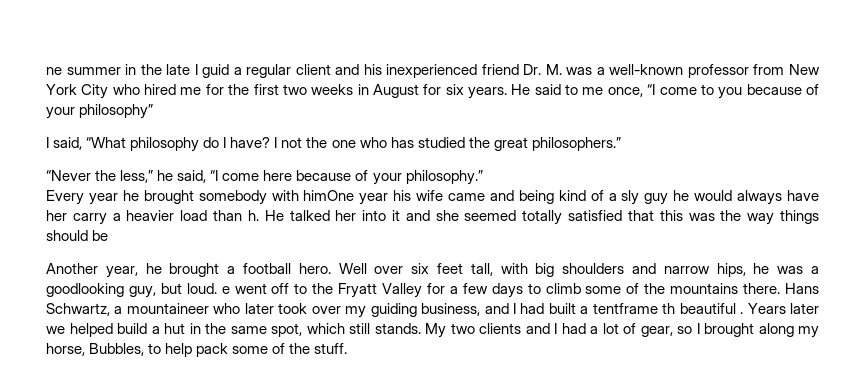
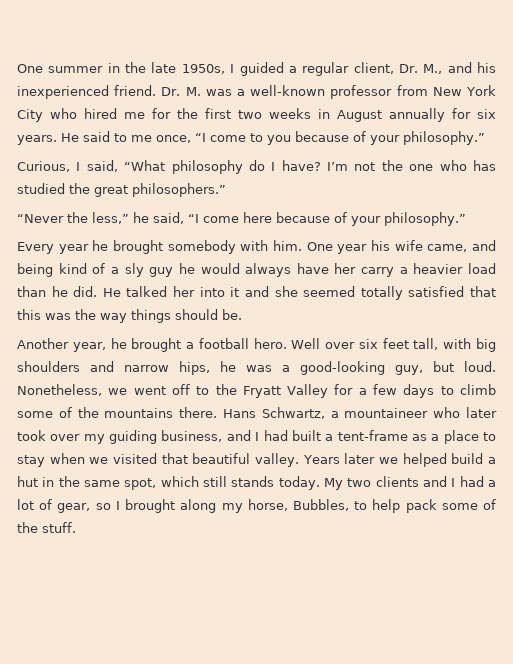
- ne summer in the late I guid a regular client and his inexperienced friend Dr. M. was a well-known professor from New York City who hired me for the first two weeks in August for six years.
+ One summer in the late 1950s, I guided a regular client, Dr. M., and his inexperienced friend. Dr. M. was a well-known professor from New York City who hired me for the first two weeks in August annually for six years.
- He said to me once, “I come to you because of your philosophy”
- I said, “What philosophy do I have?
+ He said to me once, “I come to you because of your philosophy.”
+ Curious, I said, “What philosophy do I have?
- I not the one who has studied the great philosophers.”
+ I’m not the one who has studied the great philosophers.”
- Every year he brought somebody with himOne year his wife came and being kind of a sly guy he would always have her carry a heavier load than h.
+ Every year he brought somebody with him. One year his wife came, and being kind of a sly guy he would always have her carry a heavier load than he did.
- He talked her into it and she seemed totally satisfied that this was the way things should be
+ He talked her into it and she seemed totally satisfied that this was the way things should be.
- Well over six feet tall, with big shoulders and narrow hips, he was a goodlooking guy, but loud. e went off to the Fryatt Valley for a few days to climb some of the mountains there.
+ Well over six feet tall, with big shoulders and narrow hips, he was a good-looking guy, but loud. Nonetheless, we went off to the Fryatt Valley for a few days to climb some of the mountains there.
- Hans Schwartz, a mountaineer who later took over my guiding business, and I had built a tentframe th beautiful .
+ Hans Schwartz, a mountaineer who later took over my guiding business, and I had built a tent-frame as a place to stay when we visited that beautiful valley.
- Years later we helped build a hut in the same spot, which still stands.
+ Years later we helped build a hut in the same spot, which still stands today.

